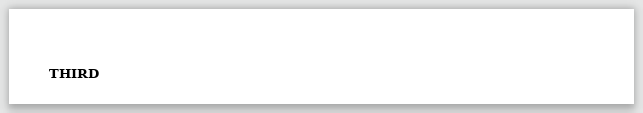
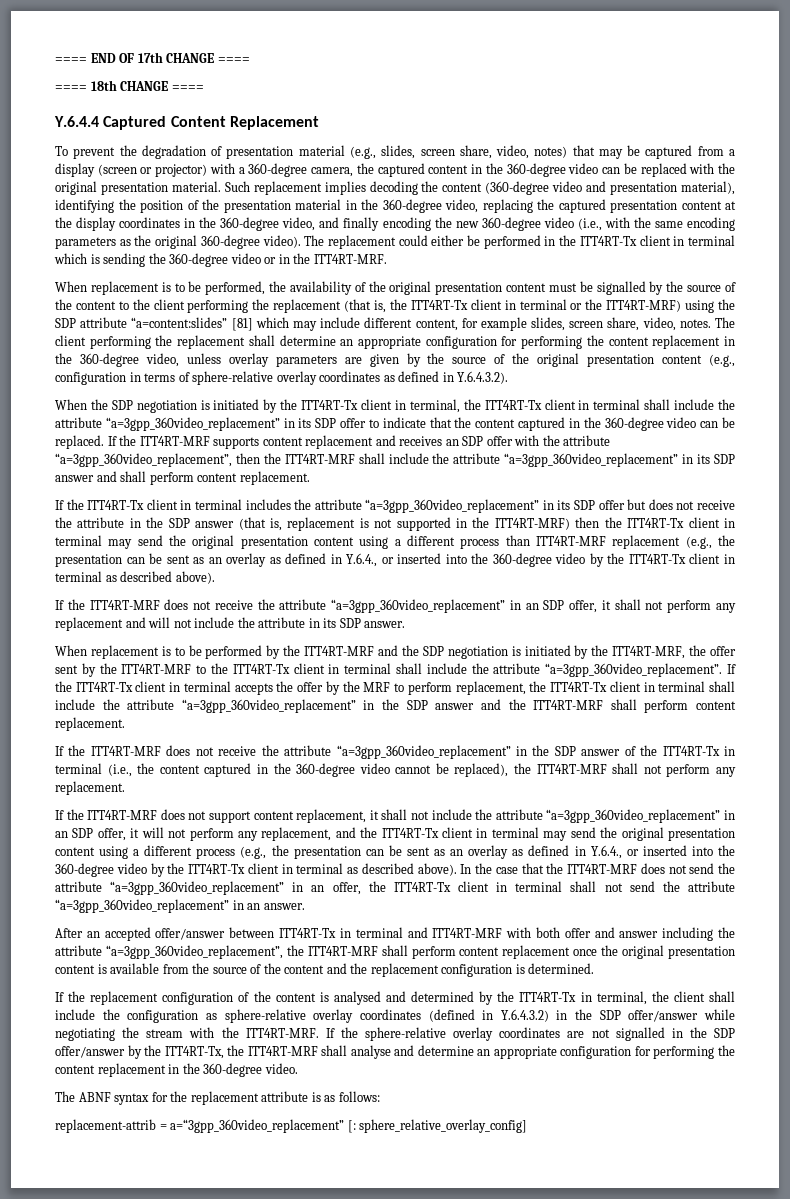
- THIRD
+ ==== END OF 17th CHANGE ====
+ ==== 18th CHANGE ====
+ Y.6.4.4 Captured Content Replacement
+ To prevent the degradation of presentation material (e.g., slides, screen share, video, notes) that may be captured from a display (screen or projector) with a 360-degree camera, the captured content in the 360-degree video can be replaced with the original presentation material. Such replacement implies decoding the content (360-degree video and presentation material), identifying the position of the presentation material in the 360-degree video, replacing the captured presentation content at the display coordinates in the 360-degree video, and finally encoding the new 360-degree video (i.e., with the same encoding parameters as the original 360-degree video). The replacement could either be performed in the ITT4RT-Tx client in terminal which is sending the 360-degree video or in the ITT4RT-MRF.
+ When replacement is to be performed, the availability of the original presentation content must be signalled by the source of the content to the client performing the replacement (that is, the ITT4RT-Tx client in terminal or the ITT4RT-MRF) using the SDP attribute “a=content:slides” [81] which may include different content, for example slides, screen share, video, notes. The client performing the replacement shall determine an appropriate configuration for performing the content replacement in the 360-degree video, unless overlay parameters are given by the source of the original presentation content (e.g., configuration in terms of sphere-relative overlay coordinates as defined in Y.6.4.3.2).
+ When the SDP negotiation is initiated by the ITT4RT-Tx client in terminal, the ITT4RT-Tx client in terminal shall include the attribute “a=3gpp_360video_replacement” in its SDP offer to indicate that the content captured in the 360-degree video can be replaced. If the ITT4RT-MRF supports content replacement and receives an SDP offer with the attribute “a=3gpp_360video_replacement”, then the ITT4RT-MRF shall include the attribute “a=3gpp_360video_replacement” in its SDP answer and shall perform content replacement.
+ If the ITT4RT-Tx client in terminal includes the attribute “a=3gpp_360video_replacement” in its SDP offer but does not receive the attribute in the SDP answer (that is, replacement is not supported in the ITT4RT-MRF) then the ITT4RT-Tx client in terminal may send the original presentation content using a different process than ITT4RT-MRF replacement (e.g., the presentation can be sent as an overlay as defined in Y.6.4., or inserted into the 360-degree video by the ITT4RT-Tx client in terminal as described above).
+ If the ITT4RT-MRF does not receive the attribute “a=3gpp_360video_replacement” in an SDP offer, it shall not perform any replacement and will not include the attribute in its SDP answer.
+ When replacement is to be performed by the ITT4RT-MRF and the SDP negotiation is initiated by the ITT4RT-MRF, the offer sent by the ITT4RT-MRF to the ITT4RT-Tx client in terminal shall include the attribute “a=3gpp_360video_replacement”. If the ITT4RT-Tx client in terminal accepts the offer by the MRF to perform replacement, the ITT4RT-Tx client in terminal shall include the attribute “a=3gpp_360video_replacement” in the SDP answer and the ITT4RT-MRF shall perform content replacement.
+ If the ITT4RT-MRF does not receive the attribute “a=3gpp_360video_replacement” in the SDP answer of the ITT4RT-Tx in terminal (i.e., the content captured in the 360-degree video cannot be replaced), the ITT4RT-MRF shall not perform any replacement.
+ If the ITT4RT-MRF does not support content replacement, it shall not include the attribute “a=3gpp_360video_replacement” in an SDP offer, it will not perform any replacement, and the ITT4RT-Tx client in terminal may send the original presentation content using a different process (e.g., the presentation can be sent as an overlay as defined in Y.6.4., or inserted into the 360-degree video by the ITT4RT-Tx client in terminal as described above). In the case that the ITT4RT-MRF does not send the attribute “a=3gpp_360video_replacement” in an offer, the ITT4RT-Tx client in terminal shall not send the attribute “a=3gpp_360video_replacement” in an answer.
+ After an accepted offer/answer between ITT4RT-Tx in terminal and ITT4RT-MRF with both offer and answer including the attribute “a=3gpp_360video_replacement”, the ITT4RT-MRF shall perform content replacement once the original presentation content is available from the source of the content and the replacement configuration is determined.
+ If the replacement configuration of the content is analysed and determined by the ITT4RT-Tx in terminal, the client shall include the configuration as sphere-relative overlay coordinates (defined in Y.6.4.3.2) in the SDP offer/answer while negotiating the stream with the ITT4RT-MRF. If the sphere-relative overlay coordinates are not signalled in the SDP offer/answer by the ITT4RT-Tx, the ITT4RT-MRF shall analyse and determine an appropriate configuration for performing the content replacement in the 360-degree video.
+ The ABNF syntax for the replacement attribute is as follows:
+ replacement-attrib = a=“3gpp_360video_replacement” [: sphere_relative_overlay_config]

